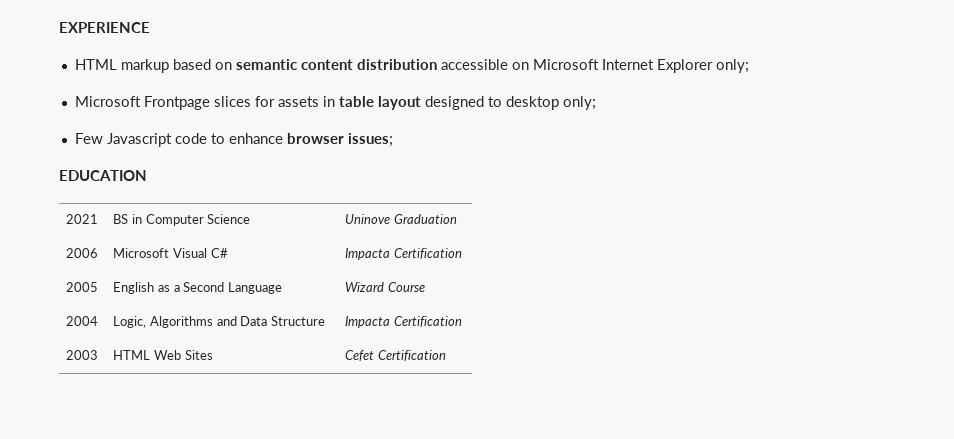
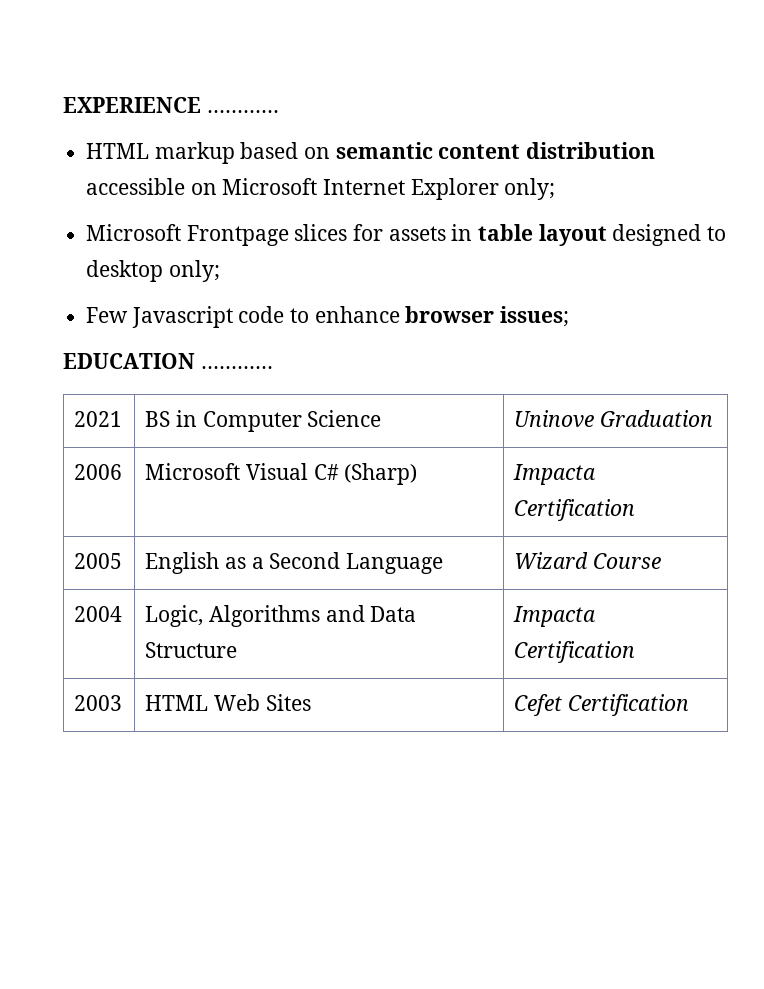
- EXPERIENCE
+ EXPERIENCE …………
- EDUCATION
+ EDUCATION …………
- 2006 | Microsoft Visual C# | Impacta Certification
+ 2006 | Microsoft Visual C# (Sharp) | Impacta Certification

